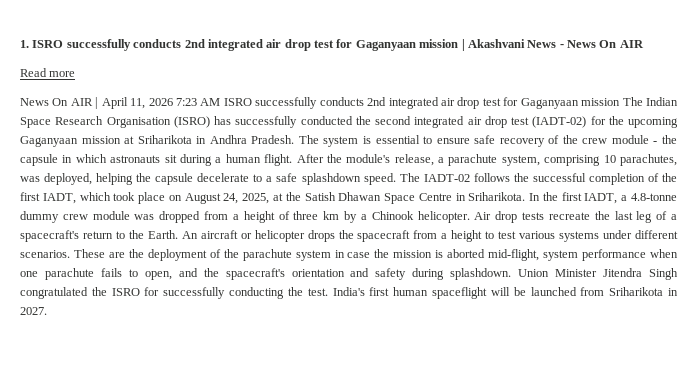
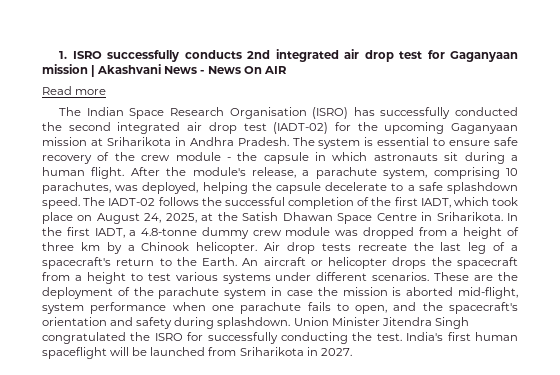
- News On AIR | April 11, 2026 7:23 AM ISRO successfully conducts 2nd integrated air drop test for Gaganyaan mission The Indian Space Research Organisation (ISRO) has successfully conducted the second integrated air drop test (IADT-02) for the upcoming Gaganyaan mission at Sriharikota in Andhra Pradesh.
+ The Indian Space Research Organisation (ISRO) has successfully conducted the second integrated air drop test (IADT-02) for the upcoming Gaganyaan mission at Sriharikota in Andhra Pradesh.

